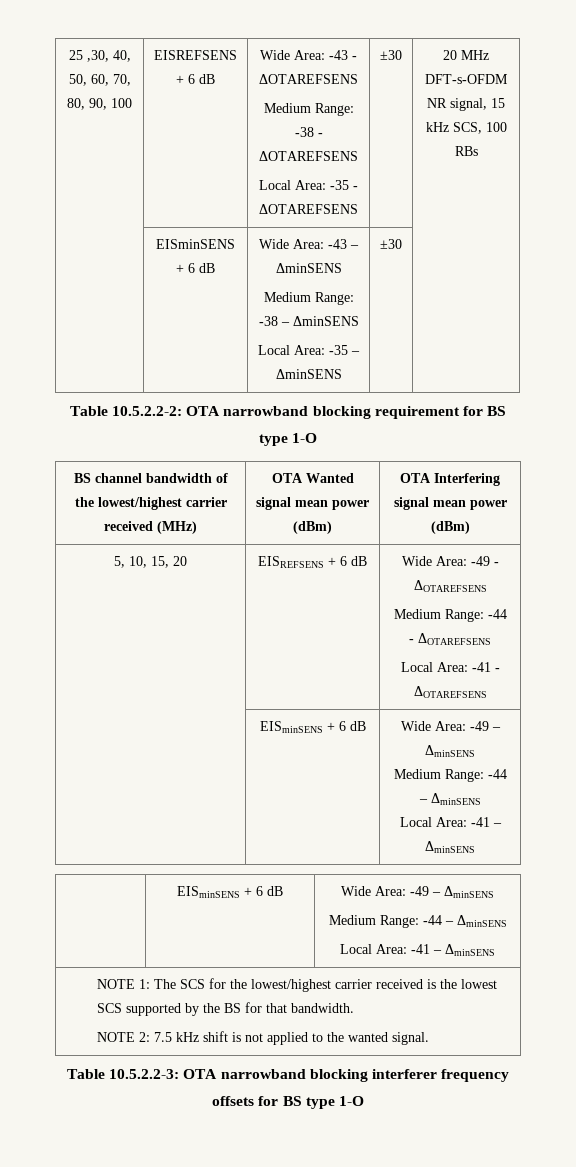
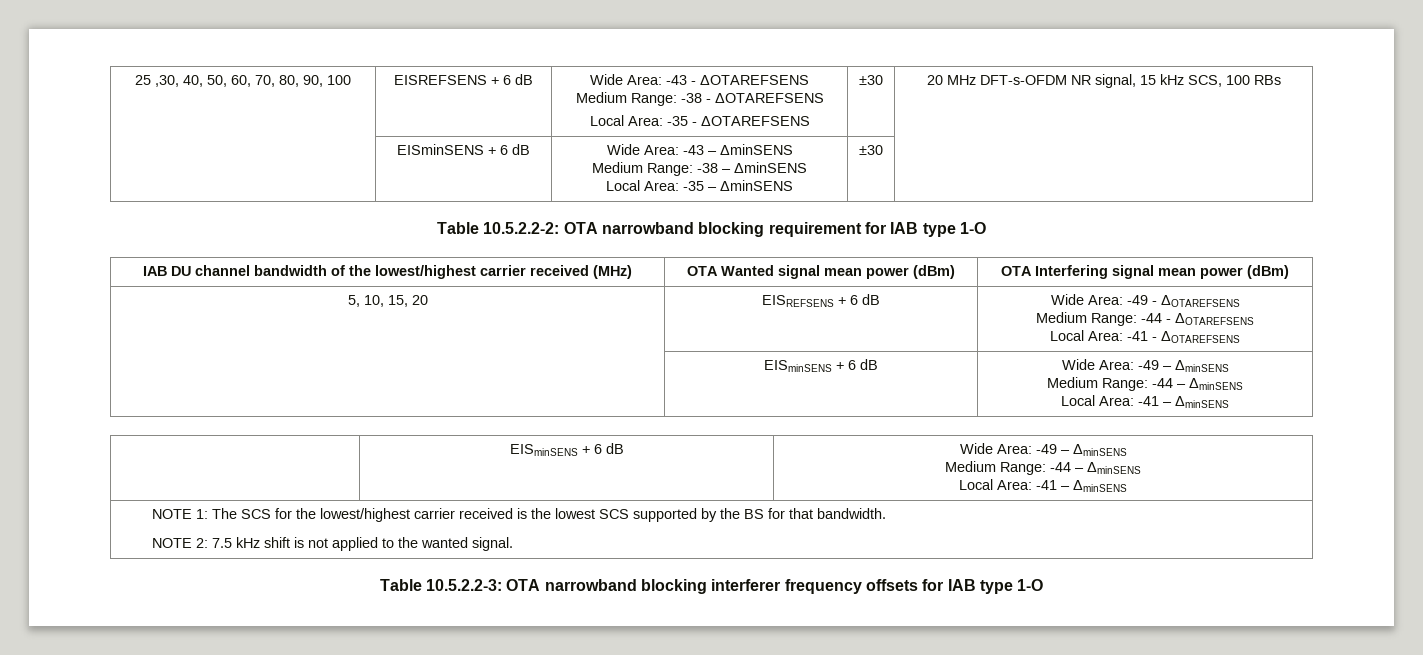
- Table 10.5.2.2-2: OTA narrowband blocking requirement for BS type 1-O
+ Table 10.5.2.2-2: OTA narrowband blocking requirement for IAB type 1-O
- BS channel bandwidth of the lowest/highest carrier received (MHz) | OTA Wanted signal mean power (dBm) | OTA Interfering signal mean power (dBm)
+ IAB DU channel bandwidth of the lowest/highest carrier received (MHz) | OTA Wanted signal mean power (dBm) | OTA Interfering signal mean power (dBm)
- Table 10.5.2.2-3: OTA narrowband blocking interferer frequency offsets for BS type 1-O
+ Table 10.5.2.2-3: OTA narrowband blocking interferer frequency offsets for IAB type 1-O

